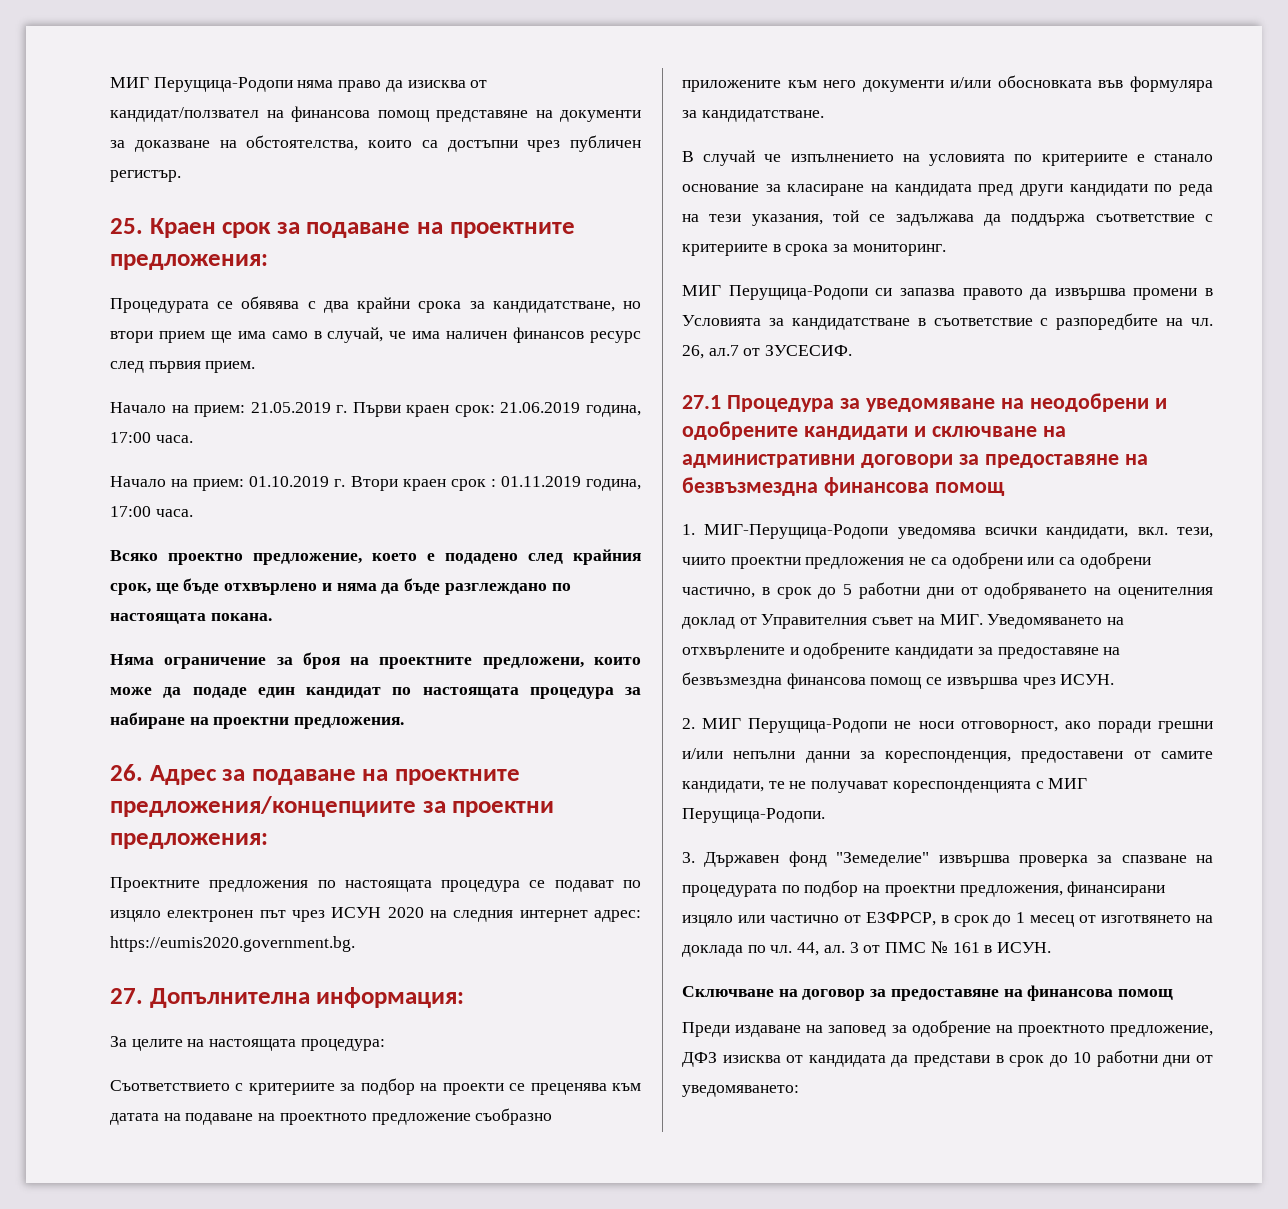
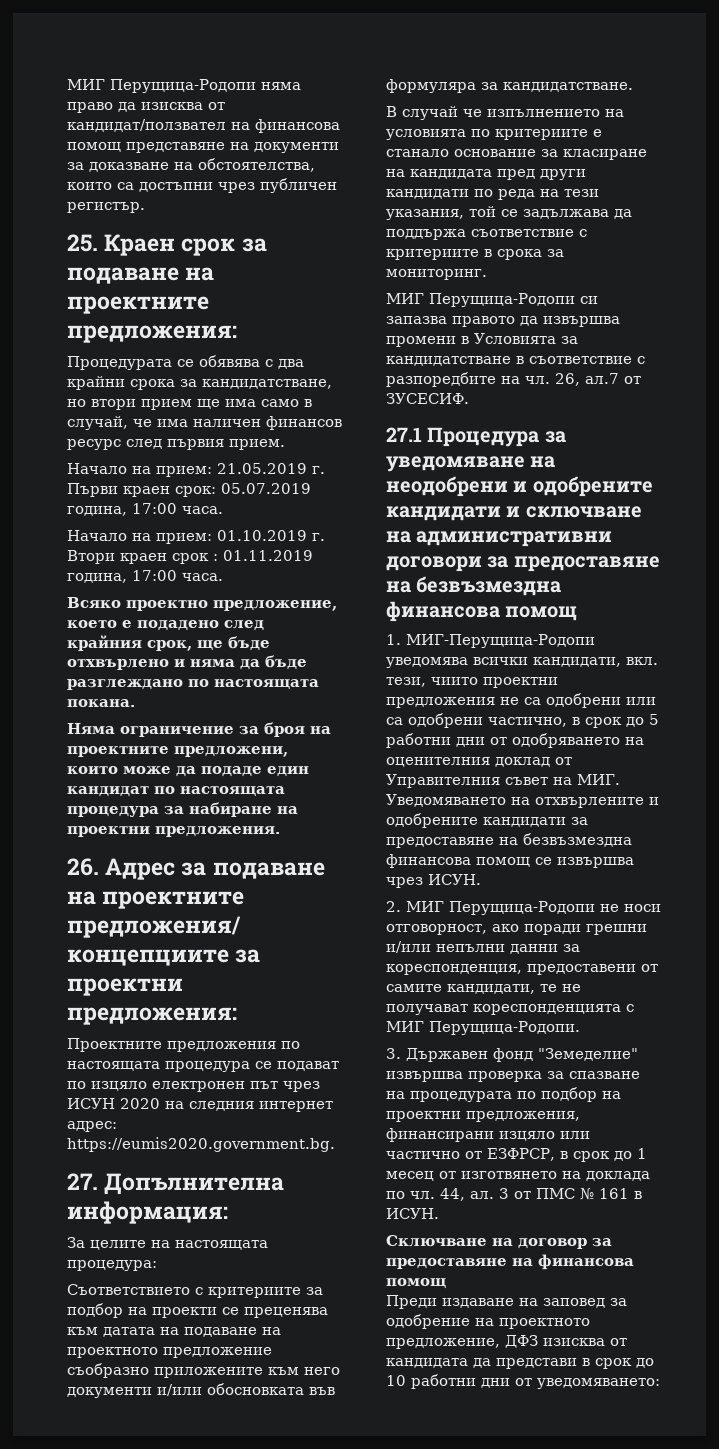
- Начало на прием: 21.05.2019 г. Първи краен срок: 21.06.2019 година, 17:00 часа.
+ Начало на прием: 21.05.2019 г. Първи краен срок: 05.07.2019 година, 17:00 часа.

